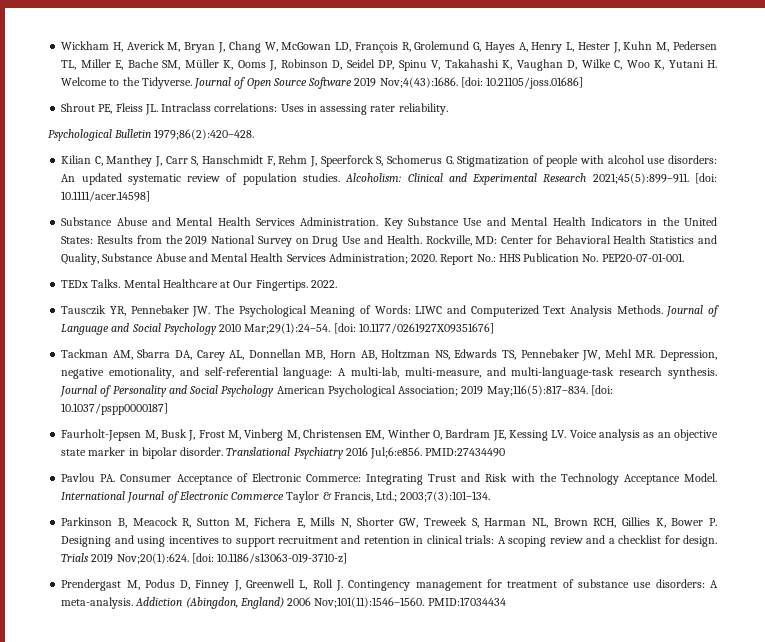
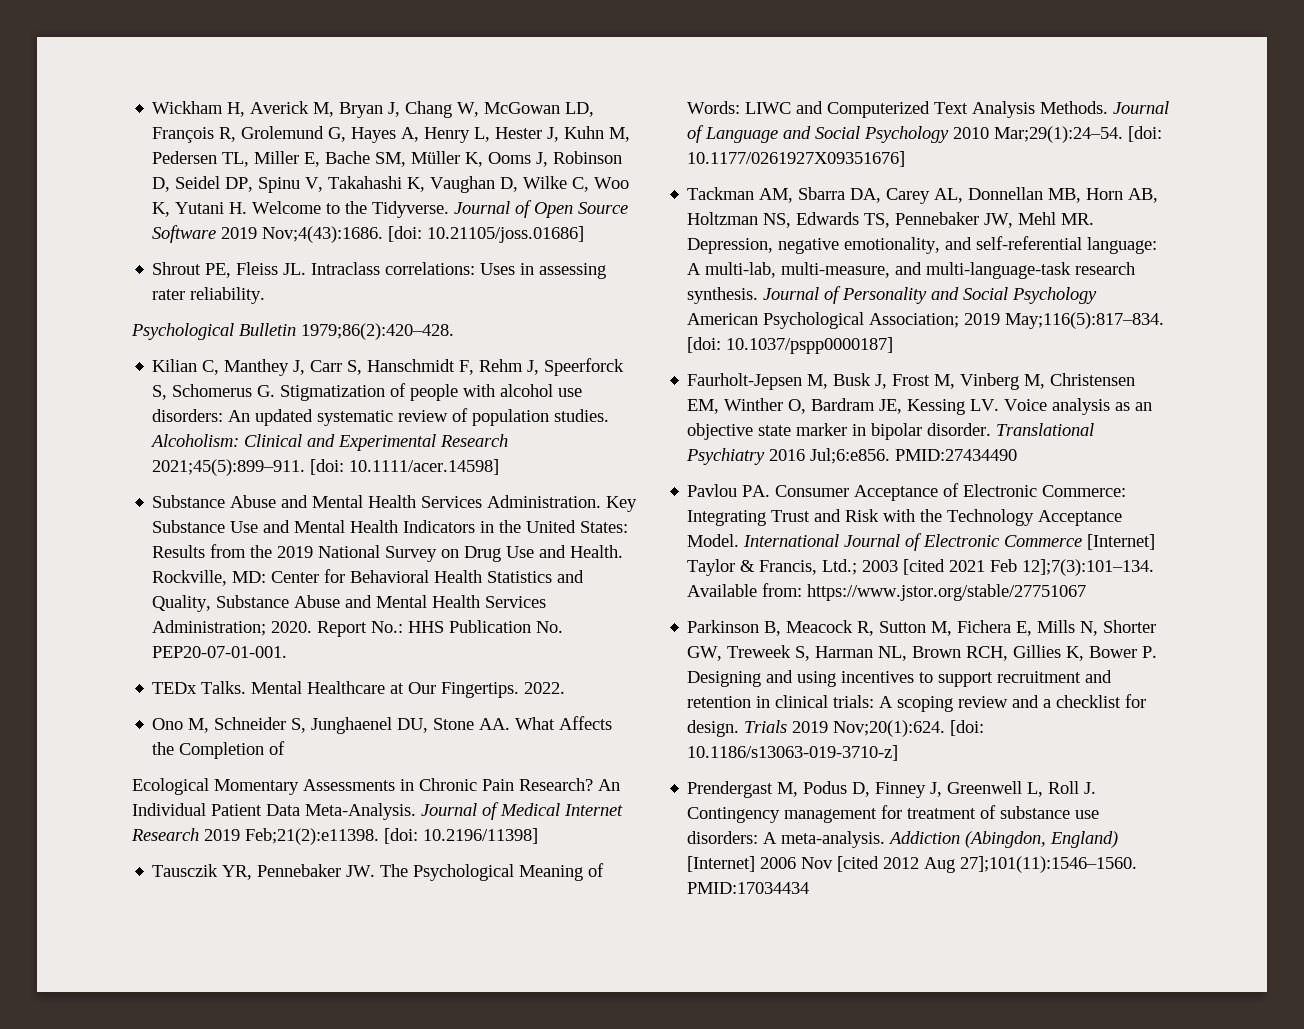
+ Ono M, Schneider S, Junghaenel DU, Stone AA. What Affects the Completion of
+ Ecological Momentary Assessments in Chronic Pain Research? An Individual Patient Data Meta-Analysis. Journal of Medical Internet Research 2019 Feb;21(2):e11398. [doi: 10.2196/11398]
- International Journal of Electronic Commerce Taylor & Francis, Ltd.; 2003;7(3):101–134.
+ International Journal of Electronic Commerce [Internet] Taylor & Francis, Ltd.; 2003 [cited 2021 Feb 12];7(3):101–134. Available from: https://www.jstor.org/stable/27751067
- Addiction (Abingdon, England) 2006 Nov;101(11):1546–1560.
+ Addiction (Abingdon, England) [Internet] 2006 Nov [cited 2012 Aug 27];101(11):1546–1560.

